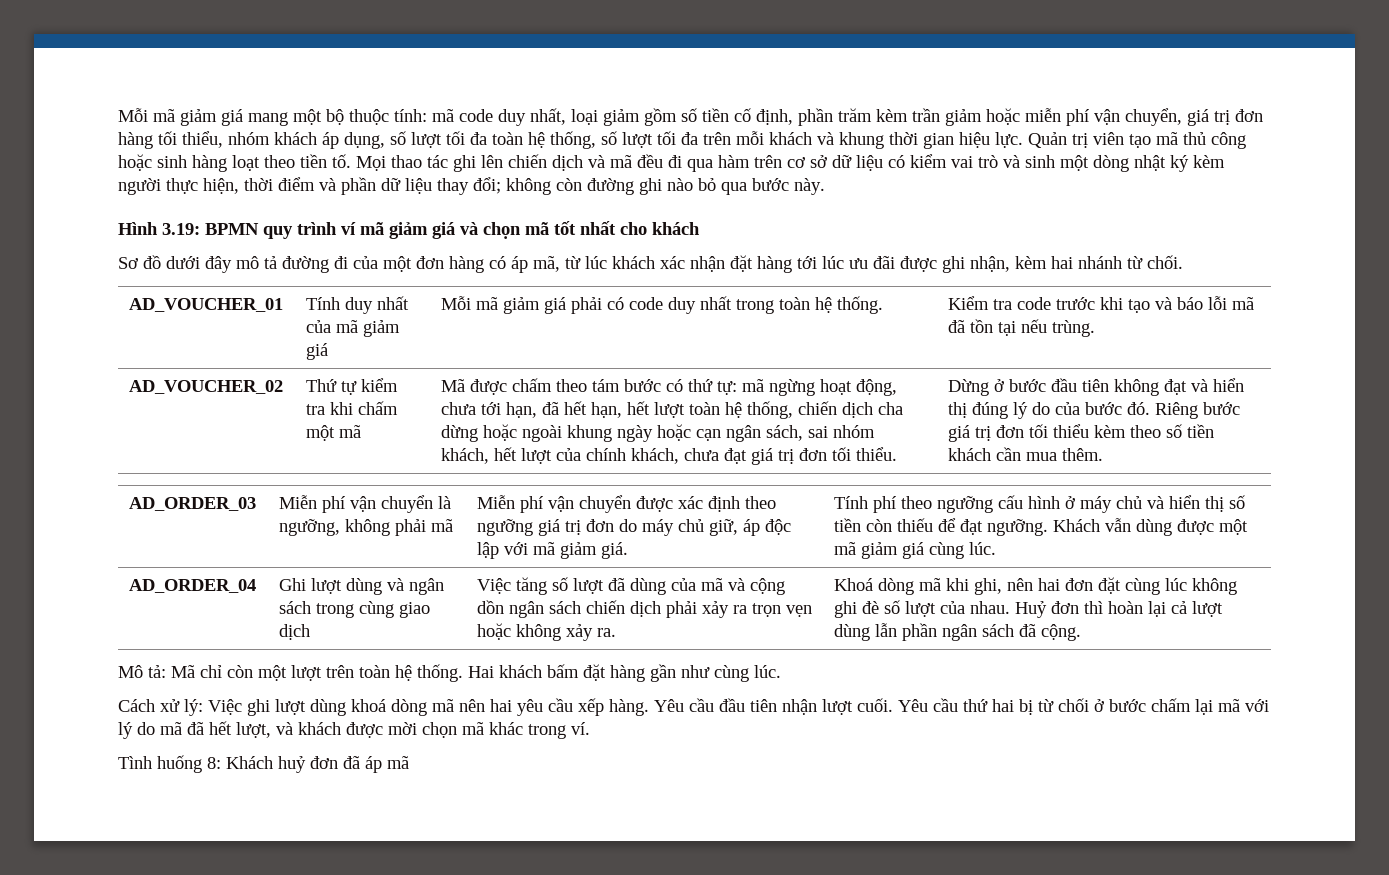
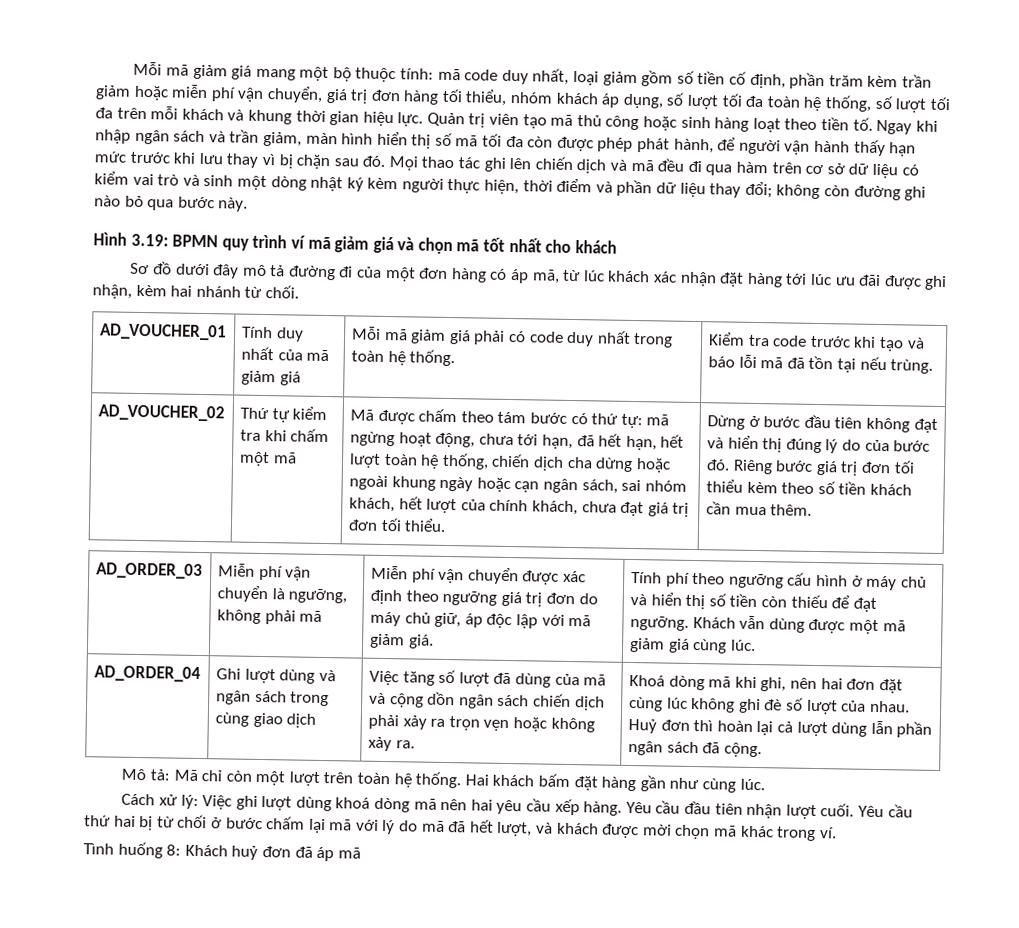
+ Ngay khi nhập ngân sách và trần giảm, màn hình hiển thị số mã tối đa còn được phép phát hành, để người vận hành thấy hạn mức trước khi lưu thay vì bị chặn sau đó.

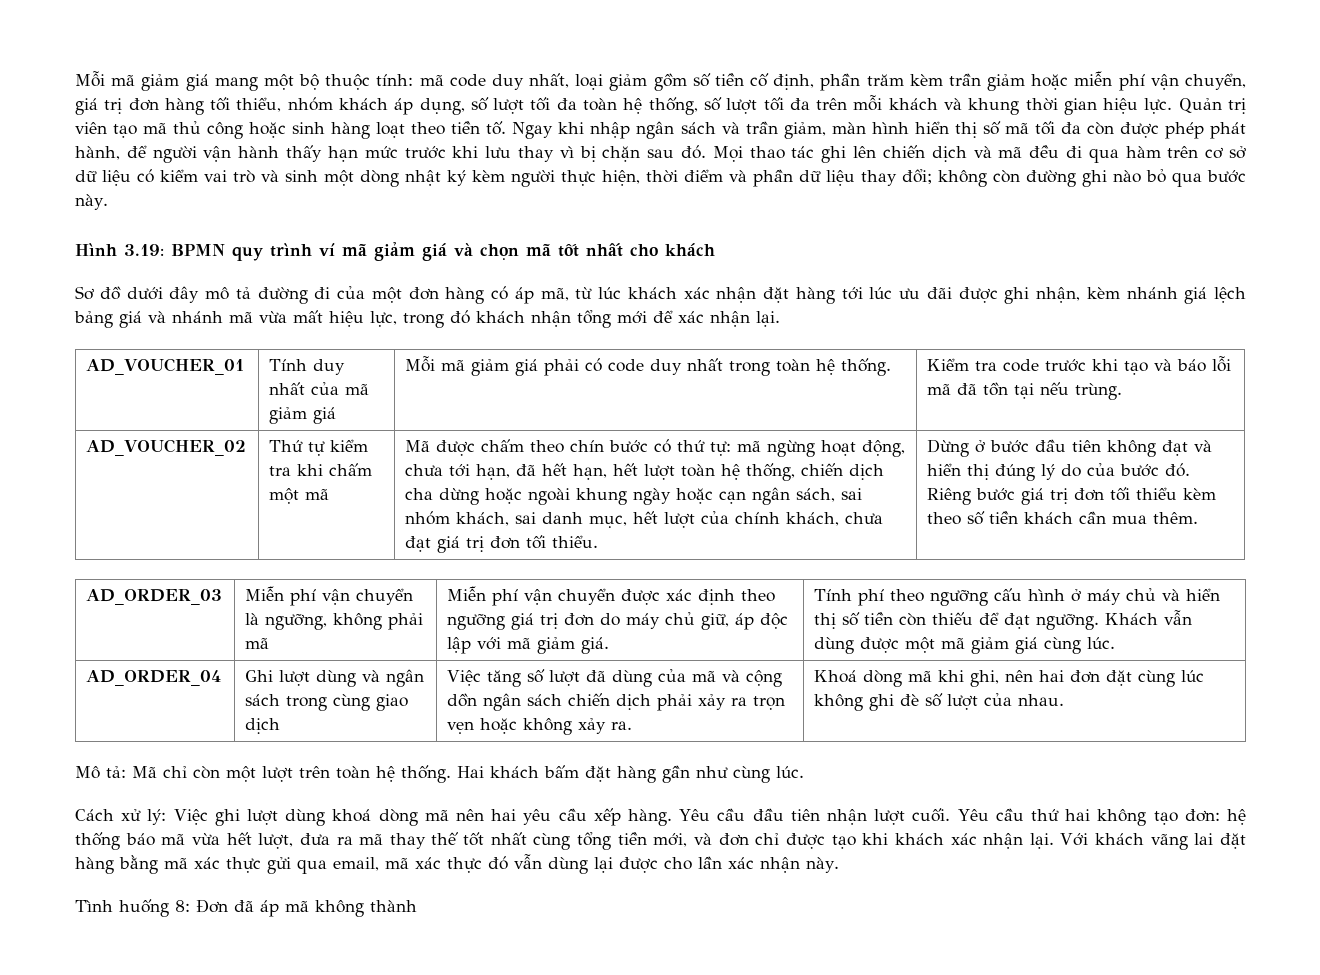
- Sơ đồ dưới đây mô tả đường đi của một đơn hàng có áp mã, từ lúc khách xác nhận đặt hàng tới lúc ưu đãi được ghi nhận, kèm hai nhánh từ chối.
+ Sơ đồ dưới đây mô tả đường đi của một đơn hàng có áp mã, từ lúc khách xác nhận đặt hàng tới lúc ưu đãi được ghi nhận, kèm nhánh giá lệch bảng giá và nhánh mã vừa mất hiệu lực, trong đó khách nhận tổng mới để xác nhận lại.
- Mã được chấm theo tám bước có thứ tự: mã ngừng hoạt động, chưa tới hạn, đã hết hạn, hết lượt toàn hệ thống, chiến dịch cha dừng hoặc ngoài khung ngày hoặc cạn ngân sách, sai nhóm khách, hết lượt của chính khách, chưa đạt giá trị đơn tối thiểu.
+ Mã được chấm theo chín bước có thứ tự: mã ngừng hoạt động, chưa tới hạn, đã hết hạn, hết lượt toàn hệ thống, chiến dịch cha dừng hoặc ngoài khung ngày hoặc cạn ngân sách, sai nhóm khách, sai danh mục, hết lượt của chính khách, chưa đạt giá trị đơn tối thiểu.
- Huỷ đơn thì hoàn lại cả lượt dùng lẫn phần ngân sách đã cộng.
- Yêu cầu thứ hai bị từ chối ở bước chấm lại mã với lý do mã đã hết lượt, và khách được mời chọn mã khác trong ví.
+ Yêu cầu thứ hai không tạo đơn: hệ thống báo mã vừa hết lượt, đưa ra mã thay thế tốt nhất cùng tổng tiền mới, và đơn chỉ được tạo khi khách xác nhận lại. Với khách vãng lai đặt hàng bằng mã xác thực gửi qua email, mã xác thực đó vẫn dùng lại được cho lần xác nhận này.
- Tình huống 8: Khách huỷ đơn đã áp mã
+ Tình huống 8: Đơn đã áp mã không thành

